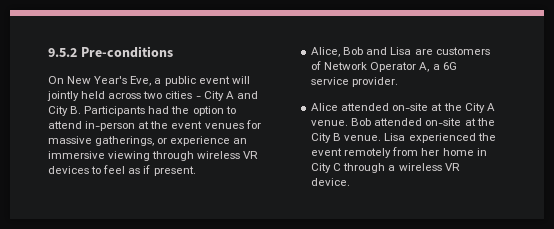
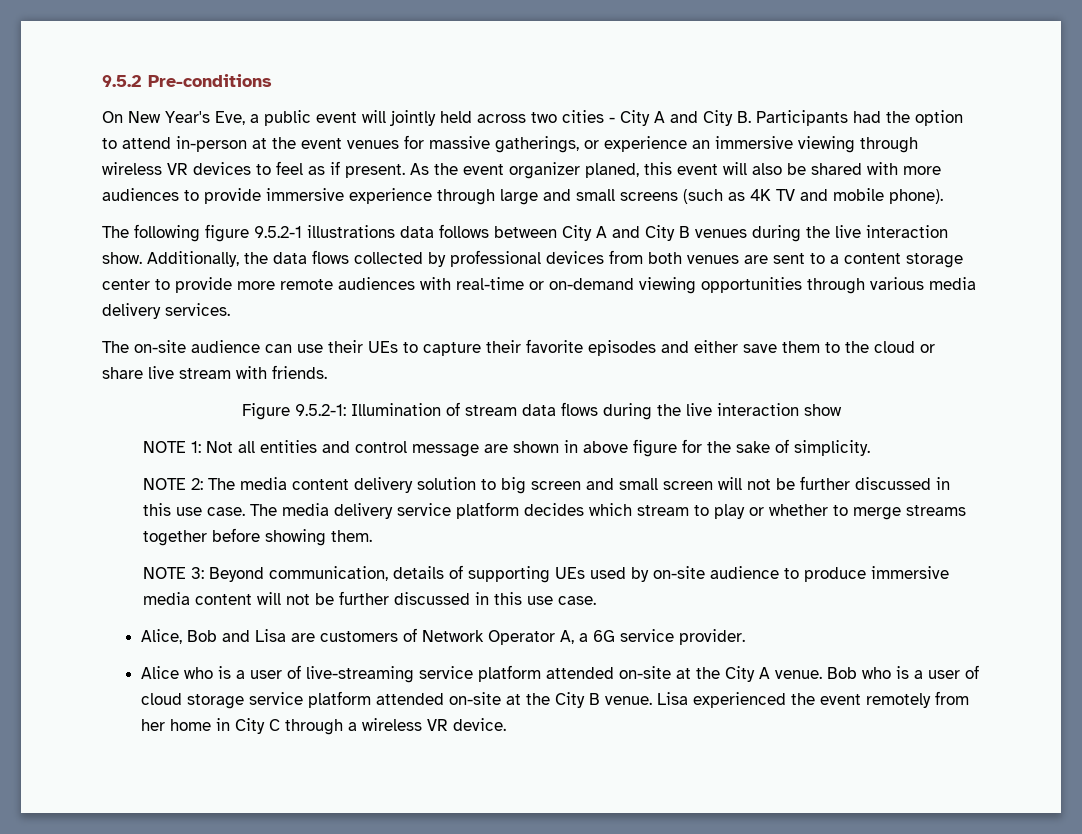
+ As the event organizer planed, this event will also be shared with more audiences to provide immersive experience through large and small screens (such as 4K TV and mobile phone).
+ The following figure 9.5.2-1 illustrations data follows between City A and City B venues during the live interaction show. Additionally, the data flows collected by professional devices from both venues are sent to a content storage center to provide more remote audiences with real-time or on-demand viewing opportunities through various media delivery services.
+ The on-site audience can use their UEs to capture their favorite episodes and either save them to the cloud or share live stream with friends.
+ Figure 9.5.2-1: Illumination of stream data flows during the live interaction show
+ NOTE 1: Not all entities and control message are shown in above figure for the sake of simplicity.
+ NOTE 2: The media content delivery solution to big screen and small screen will not be further discussed in this use case. The media delivery service platform decides which stream to play or whether to merge streams together before showing them.
+ NOTE 3: Beyond communication, details of supporting UEs used by on-site audience to produce immersive media content will not be further discussed in this use case.
- Alice attended on-site at the City A venue.
+ Alice who is a user of live-streaming service platform attended on-site at the City A venue.
- Bob attended on-site at the City B venue.
+ Bob who is a user of cloud storage service platform attended on-site at the City B venue.

